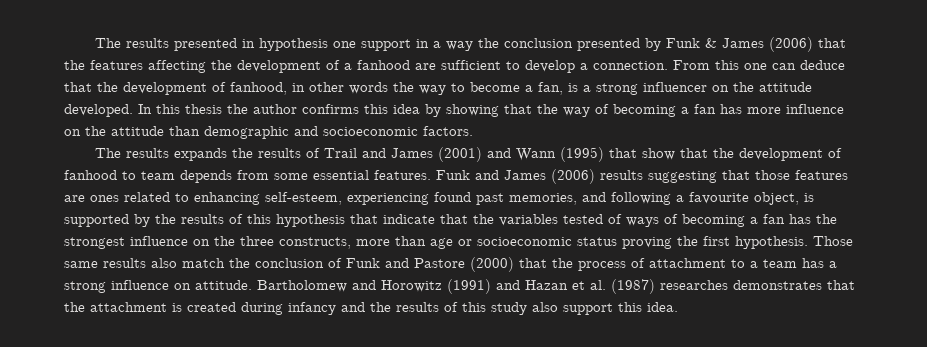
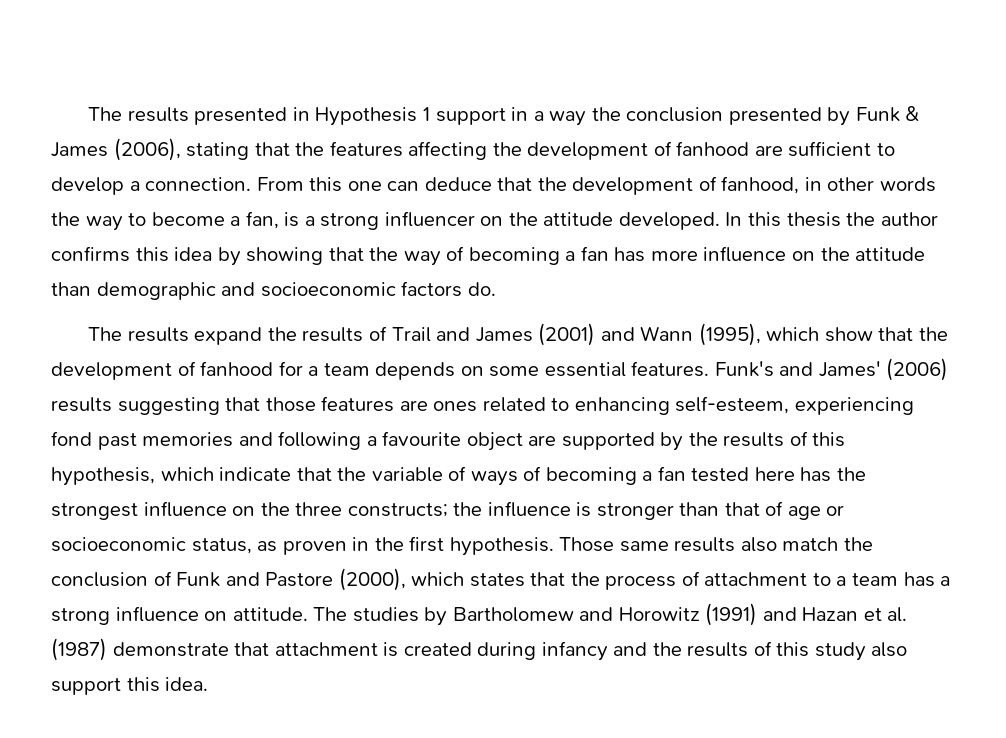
- The results presented in hypothesis one support in a way the conclusion presented by Funk & James (2006) that the features affecting the development of a fanhood are sufficient to develop a connection.
+ The results presented in Hypothesis 1 support in a way the conclusion presented by Funk & James (2006), stating that the features affecting the development of fanhood are sufficient to develop a connection.
- In this thesis the author confirms this idea by showing that the way of becoming a fan has more influence on the attitude than demographic and socioeconomic factors.
- The results expands the results of Trail and James (2001) and Wann (1995) that show that the development of fanhood to team depends from some essential features.
+ In this thesis the author confirms this idea by showing that the way of becoming a fan has more influence on the attitude than demographic and socioeconomic factors do.
+ The results expand the results of Trail and James (2001) and Wann (1995), which show that the development of fanhood for a team depends on some essential features.
- Funk and James (2006) results suggesting that those features are ones related to enhancing self-esteem, experiencing found past memories, and following a favourite object, is supported by the results of this hypothesis that indicate that the variables tested of ways of becoming a fan has the strongest influence on the three constructs, more than age or socioeconomic status proving the first hypothesis.
+ Funk's and James' (2006) results suggesting that those features are ones related to enhancing self-esteem, experiencing fond past memories and following a favourite object are supported by the results of this hypothesis, which indicate that the variable of ways of becoming a fan tested here has the strongest influence on the three constructs; the influence is stronger than that of age or socioeconomic status, as proven in the first hypothesis.
- Those same results also match the conclusion of Funk and Pastore (2000) that the process of attachment to a team has a strong influence on attitude.
+ Those same results also match the conclusion of Funk and Pastore (2000), which states that the process of attachment to a team has a strong influence on attitude.
- Bartholomew and Horowitz (1991) and Hazan et al. (1987) researches demonstrates that the attachment is created during infancy and the results of this study also support this idea.
+ The studies by Bartholomew and Horowitz (1991) and Hazan et al. (1987) demonstrate that attachment is created during infancy and the results of this study also support this idea.

